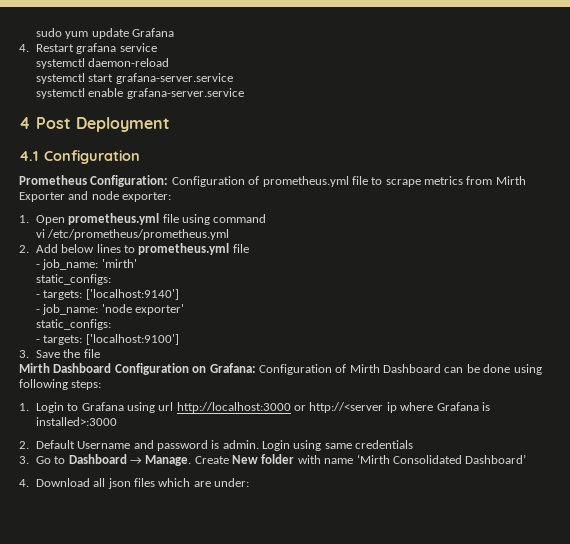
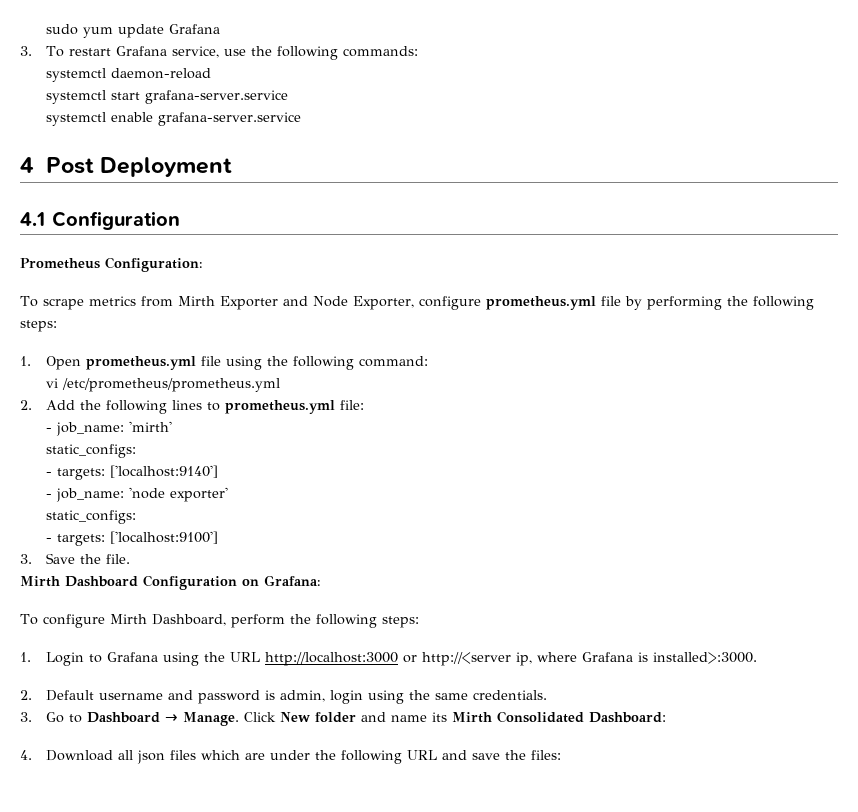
- 4. Restart grafana service
+ 3. To restart Grafana service, use the following commands:
- Prometheus Configuration: Configuration of prometheus.yml file to scrape metrics from Mirth Exporter and node exporter:
+ Prometheus Configuration:
+ To scrape metrics from Mirth Exporter and Node Exporter, configure prometheus.yml file by performing the following steps:
- 1. Open prometheus.yml file using command
+ 1. Open prometheus.yml file using the following command:
- 2. Add below lines to prometheus.yml file
+ 2. Add the following lines to prometheus.yml file:
- 3. Save the file
+ 3. Save the file.
- Mirth Dashboard Configuration on Grafana: Configuration of Mirth Dashboard can be done using following steps:
+ Mirth Dashboard Configuration on Grafana:
+ To configure Mirth Dashboard, perform the following steps:
- 1. Login to Grafana using url http://localhost:3000 or http://<server ip where Grafana is installed>:3000
+ 1. Login to Grafana using the URL http://localhost:3000 or http://<server ip, where Grafana is installed>:3000.
- 2. Default Username and password is admin. Login using same credentials
+ 2. Default username and password is admin, login using the same credentials.
- Create New folder with name ‘Mirth Consolidated Dashboard’
+ Click New folder and name its Mirth Consolidated Dashboard:
- 4. Download all json files which are under:
+ 4. Download all json files which are under the following URL and save the files:

